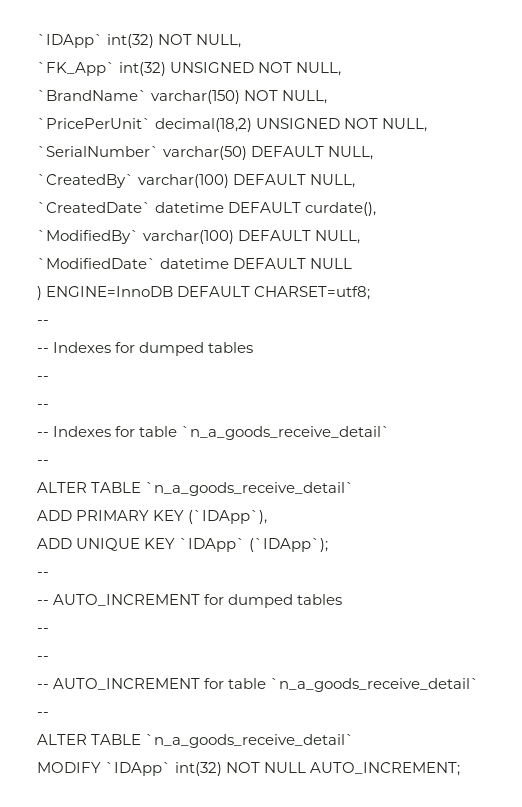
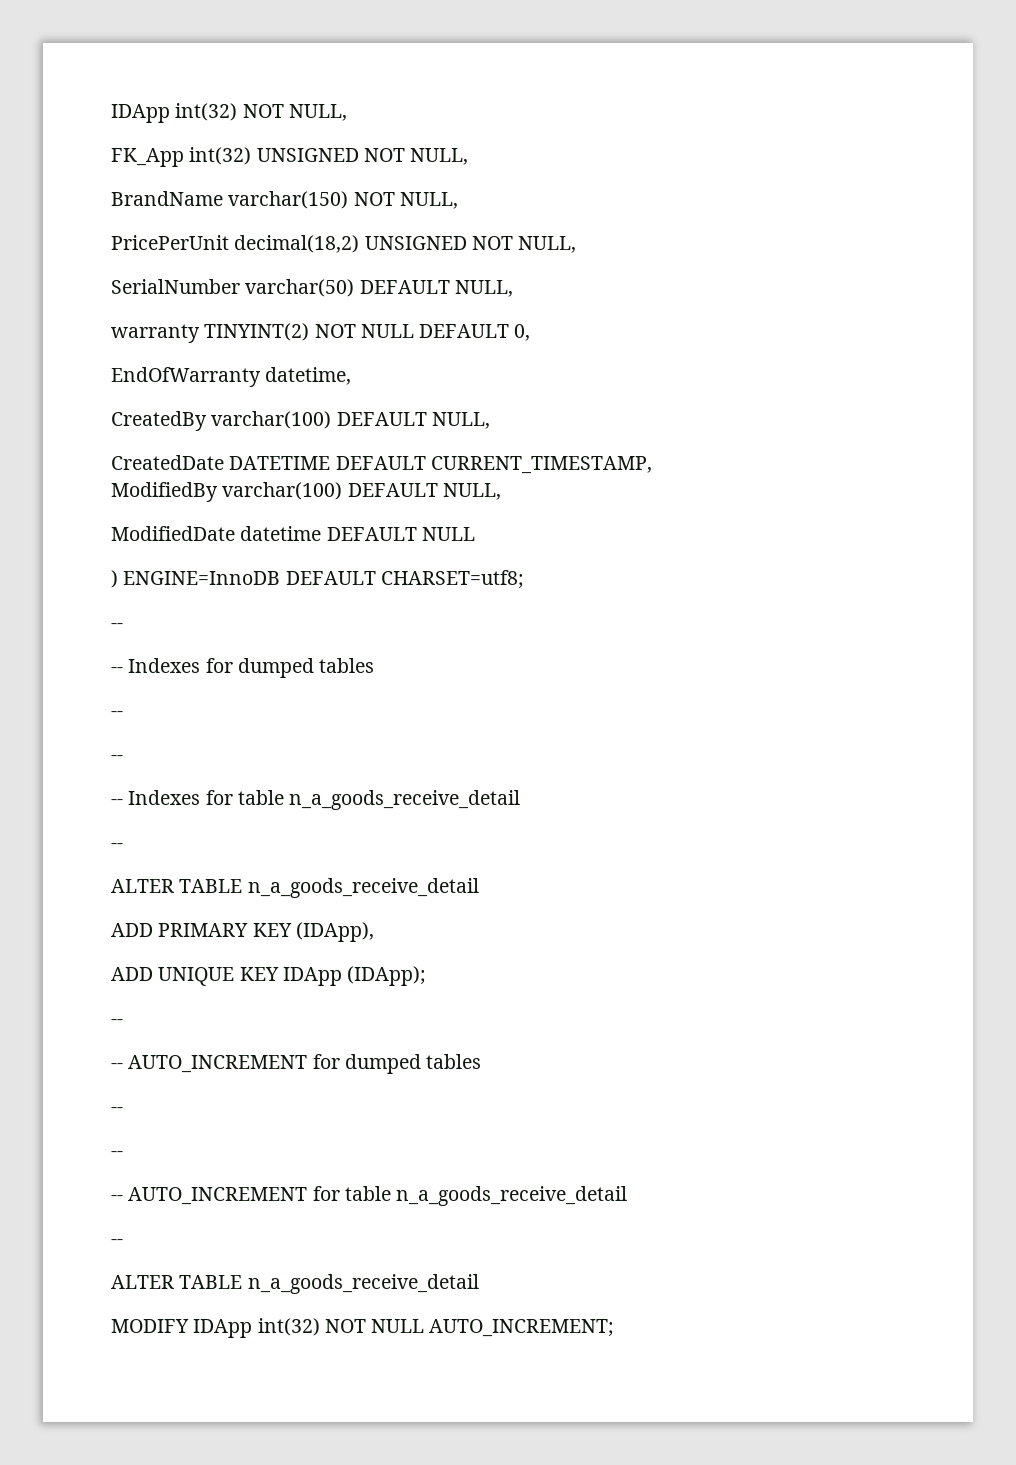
- `IDApp` int(32) NOT NULL,
+ IDApp int(32) NOT NULL,
- `FK_App` int(32) UNSIGNED NOT NULL,
+ FK_App int(32) UNSIGNED NOT NULL,
- `BrandName` varchar(150) NOT NULL,
+ BrandName varchar(150) NOT NULL,
- `PricePerUnit` decimal(18,2) UNSIGNED NOT NULL,
+ PricePerUnit decimal(18,2) UNSIGNED NOT NULL,
- `SerialNumber` varchar(50) DEFAULT NULL,
+ SerialNumber varchar(50) DEFAULT NULL,
- `CreatedBy` varchar(100) DEFAULT NULL,
- `CreatedDate` datetime DEFAULT curdate(),
- `ModifiedBy` varchar(100) DEFAULT NULL,
- `ModifiedDate` datetime DEFAULT NULL
+ warranty TINYINT(2) NOT NULL DEFAULT 0,
+ EndOfWarranty datetime,
+ CreatedBy varchar(100) DEFAULT NULL,
+ CreatedDate DATETIME DEFAULT CURRENT_TIMESTAMP,
+ ModifiedBy varchar(100) DEFAULT NULL,
+ ModifiedDate datetime DEFAULT NULL
- -- Indexes for table `n_a_goods_receive_detail`
+ -- Indexes for table n_a_goods_receive_detail
  --
- ALTER TABLE `n_a_goods_receive_detail`
+ ALTER TABLE n_a_goods_receive_detail
- ADD PRIMARY KEY (`IDApp`),
+ ADD PRIMARY KEY (IDApp),
- ADD UNIQUE KEY `IDApp` (`IDApp`);
+ ADD UNIQUE KEY IDApp (IDApp);
- -- AUTO_INCREMENT for table `n_a_goods_receive_detail`
+ -- AUTO_INCREMENT for table n_a_goods_receive_detail
  --
- ALTER TABLE `n_a_goods_receive_detail`
+ ALTER TABLE n_a_goods_receive_detail
- MODIFY `IDApp` int(32) NOT NULL AUTO_INCREMENT;
+ MODIFY IDApp int(32) NOT NULL AUTO_INCREMENT;

